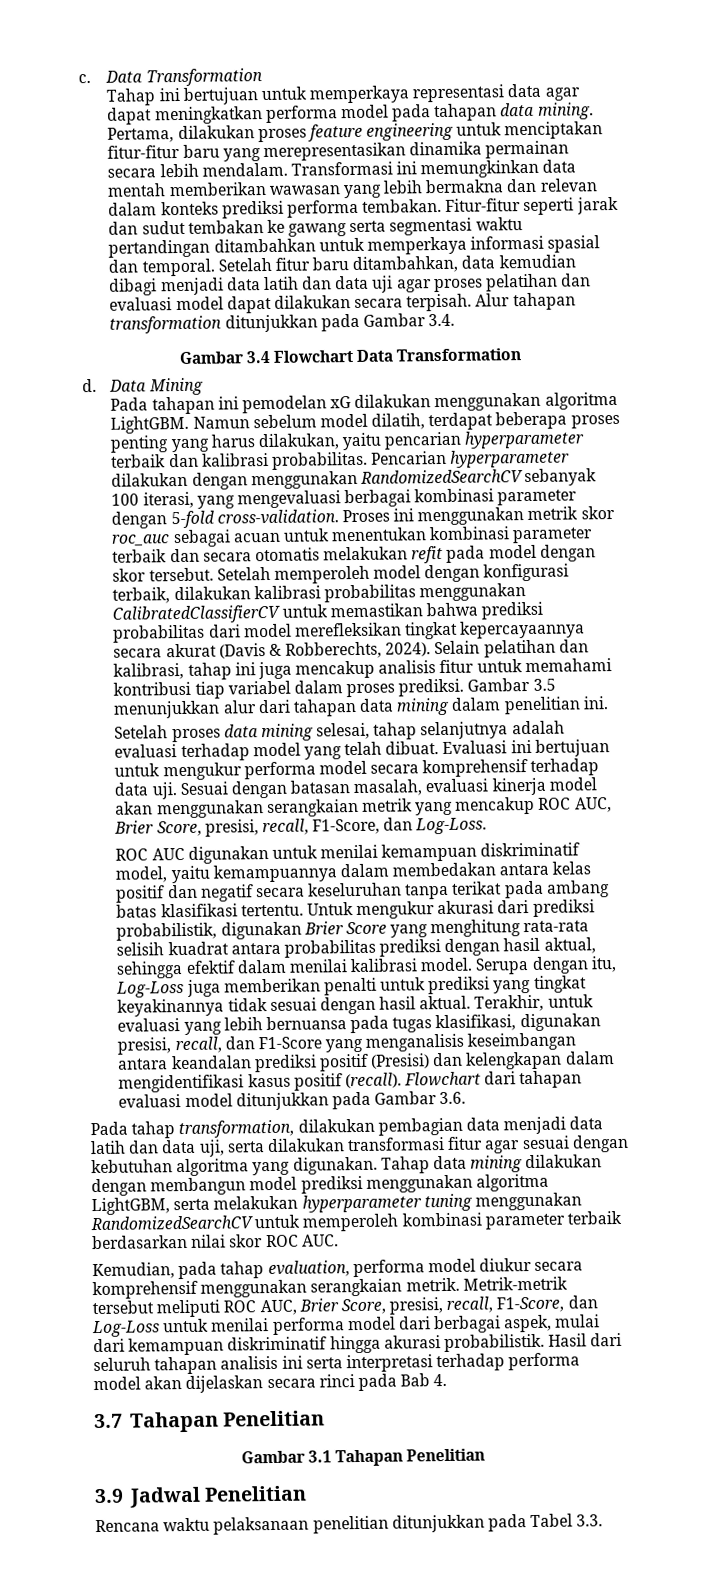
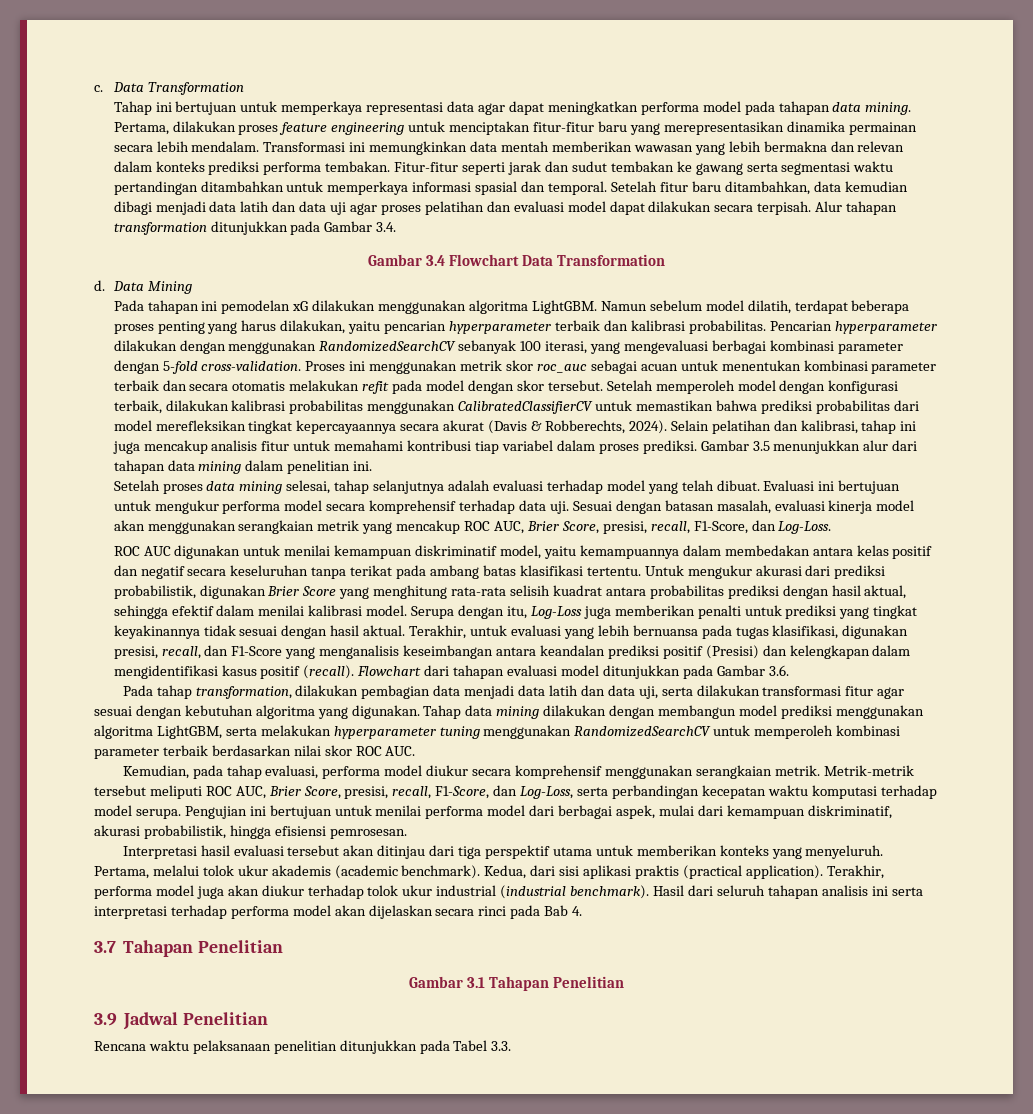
- Kemudian, pada tahap evaluation, performa model diukur secara komprehensif menggunakan serangkaian metrik.
+ Kemudian, pada tahap evaluasi, performa model diukur secara komprehensif menggunakan serangkaian metrik.
- Metrik-metrik tersebut meliputi ROC AUC, Brier Score, presisi, recall, F1-Score, dan Log-Loss untuk menilai performa model dari berbagai aspek, mulai dari kemampuan diskriminatif hingga akurasi probabilistik.
+ Metrik-metrik tersebut meliputi ROC AUC, Brier Score, presisi, recall, F1-Score, dan Log-Loss, serta perbandingan kecepatan waktu komputasi terhadap model serupa. Pengujian ini bertujuan untuk menilai performa model dari berbagai aspek, mulai dari kemampuan diskriminatif, akurasi probabilistik, hingga efisiensi pemrosesan.
+ Interpretasi hasil evaluasi tersebut akan ditinjau dari tiga perspektif utama untuk memberikan konteks yang menyeluruh. Pertama, melalui tolok ukur akademis (academic benchmark). Kedua, dari sisi aplikasi praktis (practical application). Terakhir, performa model juga akan diukur terhadap tolok ukur industrial (industrial benchmark).

